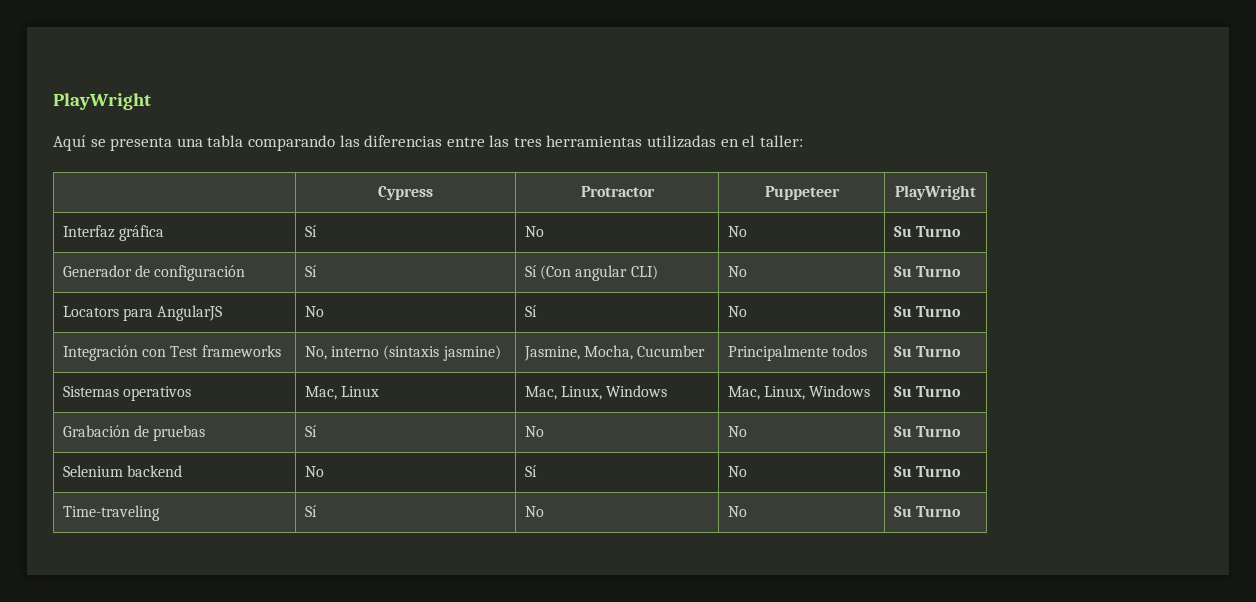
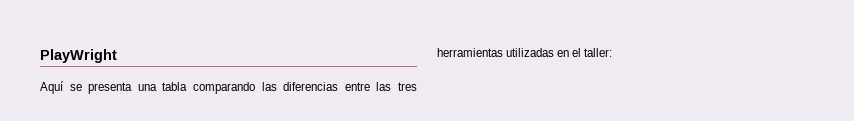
- | Cypress | Protractor | Puppeteer | PlayWright
- Interfaz gráfica | Sí | No | No | Su Turno
- Generador de configuración | Sí | Sí (Con angular CLI) | No | Su Turno
- Locators para AngularJS | No | Sí | No | Su Turno
- Integración con Test frameworks | No, interno (sintaxis jasmine) | Jasmine, Mocha, Cucumber | Principalmente todos | Su Turno
- Sistemas operativos | Mac, Linux | Mac, Linux, Windows | Mac, Linux, Windows | Su Turno
- Grabación de pruebas | Sí | No | No | Su Turno
- Selenium backend | No | Sí | No | Su Turno
- Time-traveling | Sí | No | No | Su Turno

